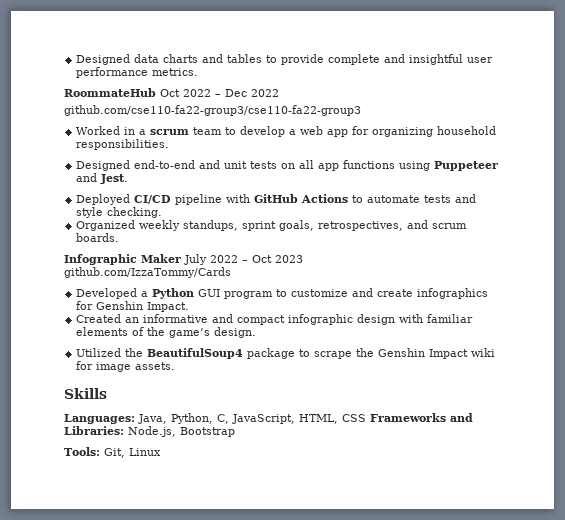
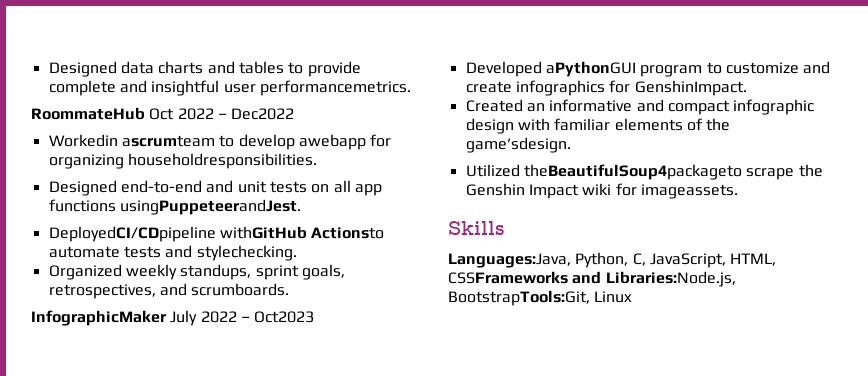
- Designed data charts and tables to provide complete and insightful user performance metrics.
+ Designed data charts and tables to provide complete and insightful user performancemetrics.
- RoommateHub Oct 2022 – Dec 2022
- github.com/cse110-fa22-group3/cse110-fa22-group3
- Worked in a scrum team to develop a web app for organizing household responsibilities.
+ RoommateHub Oct 2022 – Dec2022
+ Workedin ascrumteam to develop awebapp for organizing householdresponsibilities.
- Designed end-to-end and unit tests on all app functions using Puppeteer and Jest.
- Deployed CI/CD pipeline with GitHub Actions to automate tests and style checking.
+ Designed end-to-end and unit tests on all app functions usingPuppeteerandJest.
+ DeployedCI/CDpipeline withGitHub Actionsto automate tests and stylechecking.
- Organized weekly standups, sprint goals, retrospectives, and scrum boards.
- Infographic Maker July 2022 – Oct 2023
- github.com/IzzaTommy/Cards
- Developed a Python GUI program to customize and create infographics for Genshin Impact.
+ Organized weekly standups, sprint goals, retrospectives, and scrumboards.
+ InfographicMaker July 2022 – Oct2023
+ Developed aPythonGUI program to customize and create infographics for GenshinImpact.
- Created an informative and compact infographic design with familiar elements of the game’s design.
+ Created an informative and compact infographic design with familiar elements of the game’sdesign.
- Utilized the BeautifulSoup4 package to scrape the Genshin Impact wiki for image assets.
+ Utilized theBeautifulSoup4packageto scrape the Genshin Impact wiki for imageassets.
- Languages: Java, Python, C, JavaScript, HTML, CSS Frameworks and Libraries: Node.js, Bootstrap
- Tools: Git, Linux
+ Languages:Java, Python, C, JavaScript, HTML, CSSFrameworks and Libraries:Node.js, BootstrapTools:Git, Linux

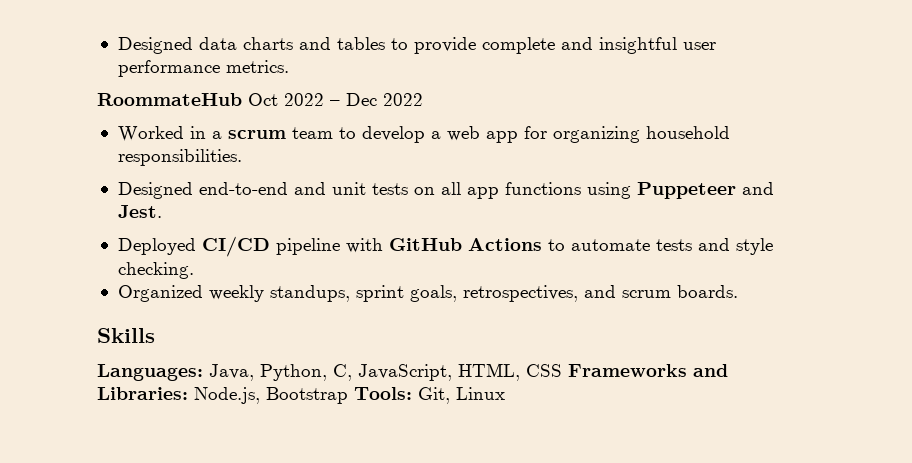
- Designed data charts and tables to provide complete and insightful user performancemetrics.
+ Designed data charts and tables to provide complete and insightful user performance metrics.
- RoommateHub Oct 2022 – Dec2022
- Workedin ascrumteam to develop awebapp for organizing householdresponsibilities.
+ RoommateHub Oct 2022 – Dec 2022
+ Worked in a scrum team to develop a web app for organizing household responsibilities.
- Designed end-to-end and unit tests on all app functions usingPuppeteerandJest.
- DeployedCI/CDpipeline withGitHub Actionsto automate tests and stylechecking.
+ Designed end-to-end and unit tests on all app functions using Puppeteer and Jest.
+ Deployed CI/CD pipeline with GitHub Actions to automate tests and style checking.
- Organized weekly standups, sprint goals, retrospectives, and scrumboards.
- InfographicMaker July 2022 – Oct2023
- Developed aPythonGUI program to customize and create infographics for GenshinImpact.
- Created an informative and compact infographic design with familiar elements of the game’sdesign.
- Utilized theBeautifulSoup4packageto scrape the Genshin Impact wiki for imageassets.
+ Organized weekly standups, sprint goals, retrospectives, and scrum boards.
- Languages:Java, Python, C, JavaScript, HTML, CSSFrameworks and Libraries:Node.js, BootstrapTools:Git, Linux
+ Languages: Java, Python, C, JavaScript, HTML, CSS Frameworks and Libraries: Node.js, Bootstrap Tools: Git, Linux

